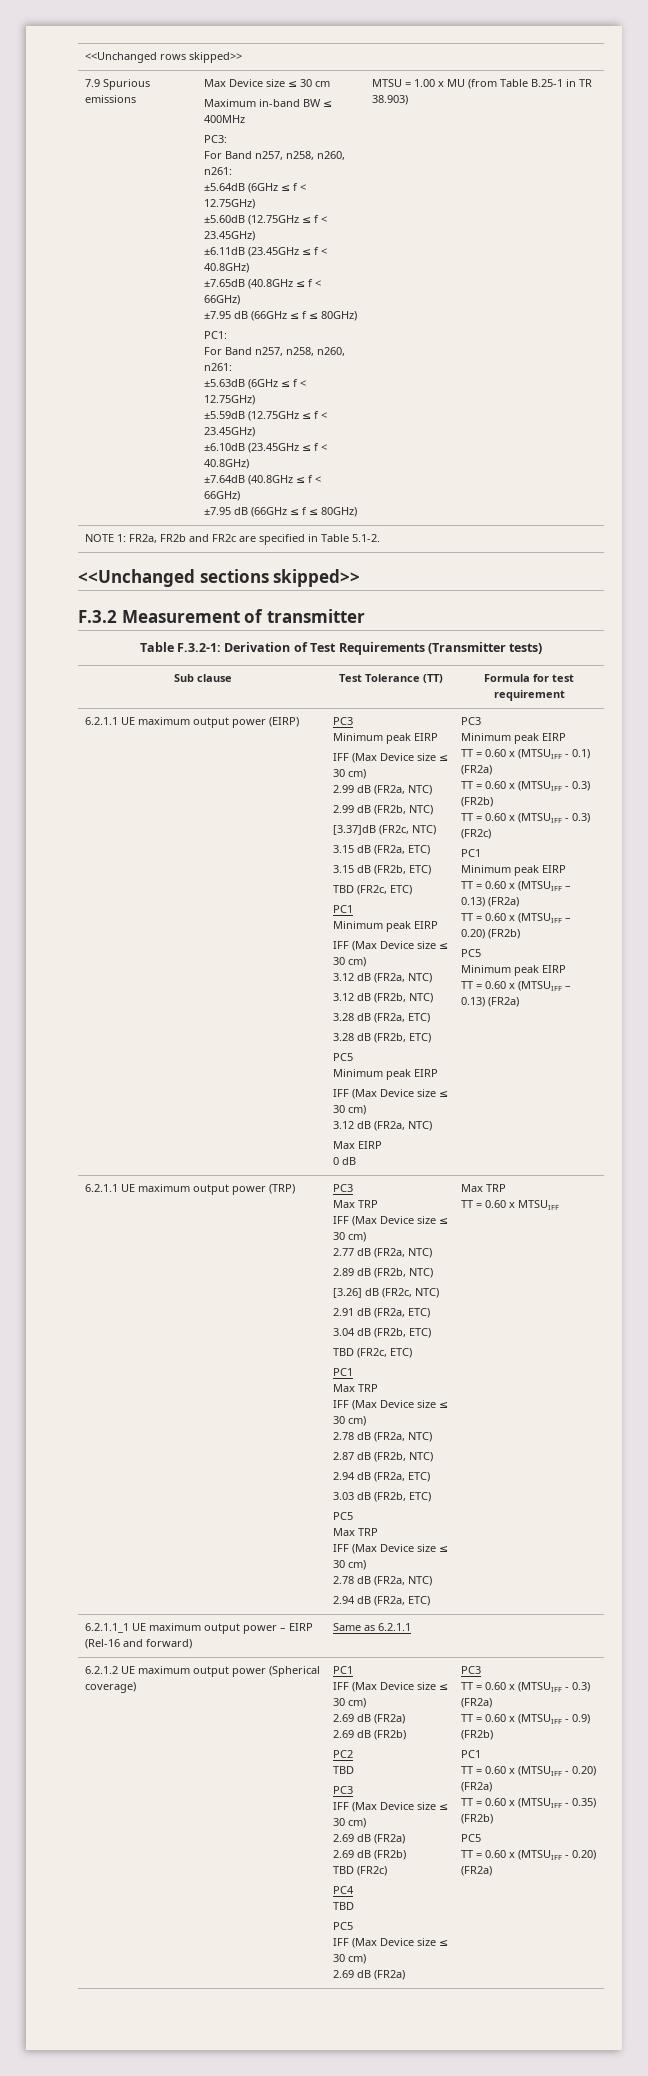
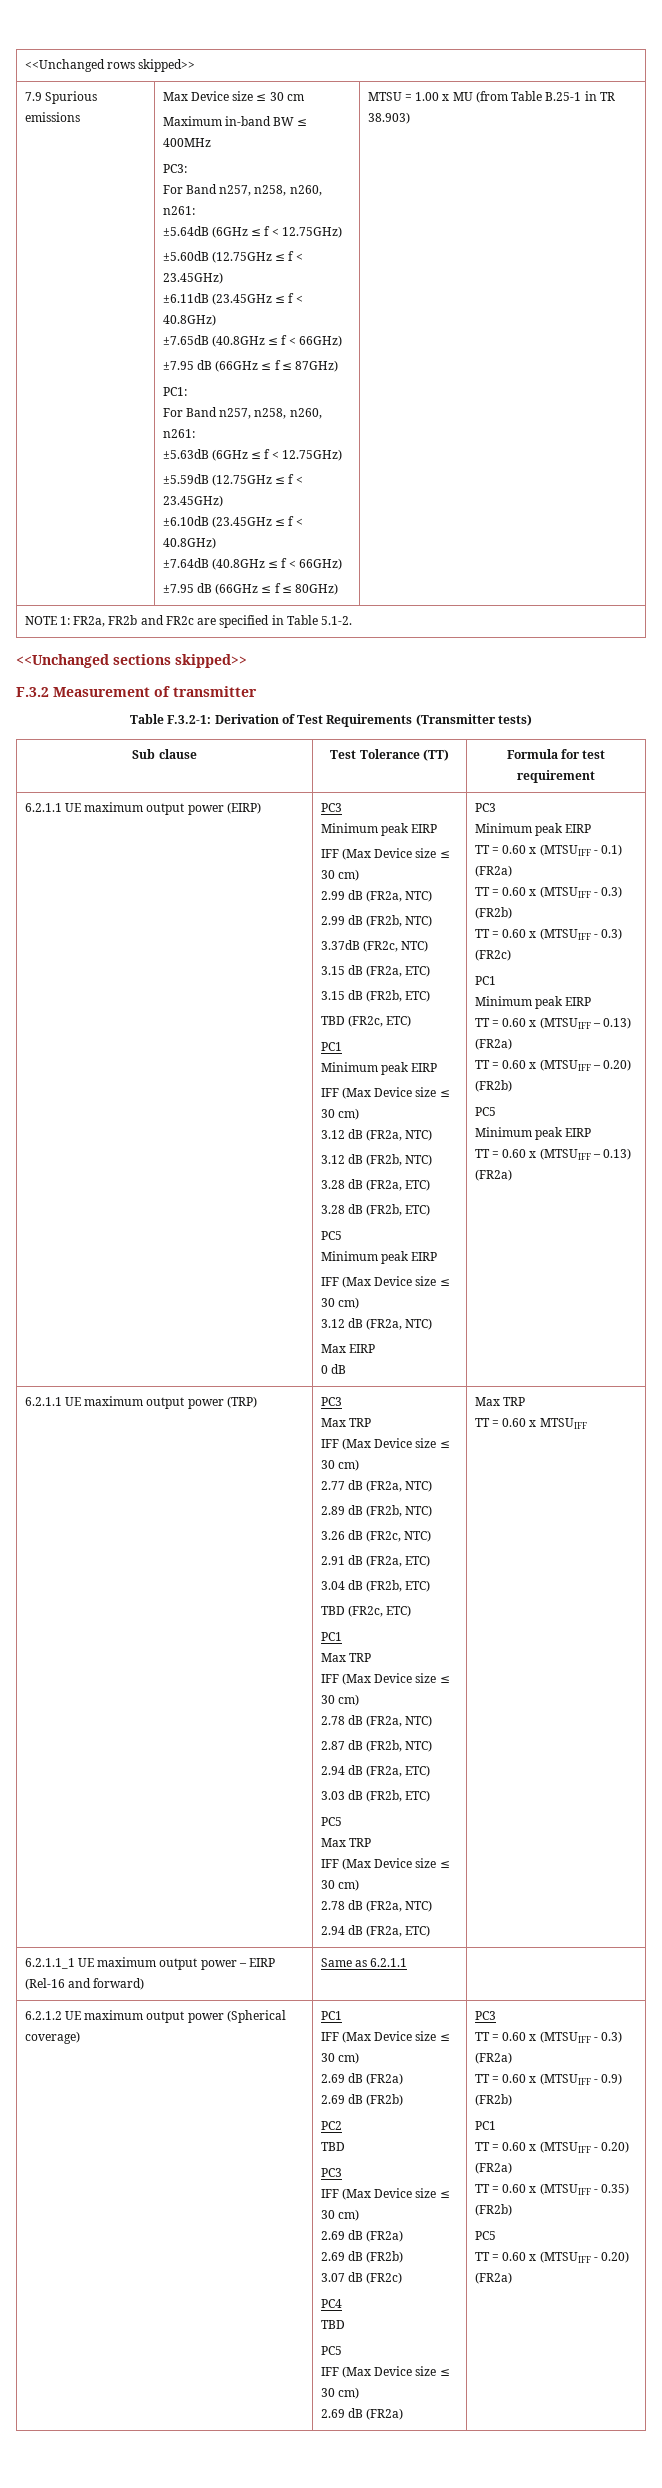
  ±7.65dB (40.8GHz ≤ f < 66GHz)
- ±7.95 dB (66GHz ≤ f ≤ 80GHz)
+ ±7.95 dB (66GHz ≤ f ≤ 87GHz)
- [3.37]dB (FR2c, NTC)
+ 3.37dB (FR2c, NTC)
- [3.26] dB (FR2c, NTC)
+ 3.26 dB (FR2c, NTC)
- TBD (FR2c)
+ 3.07 dB (FR2c)

